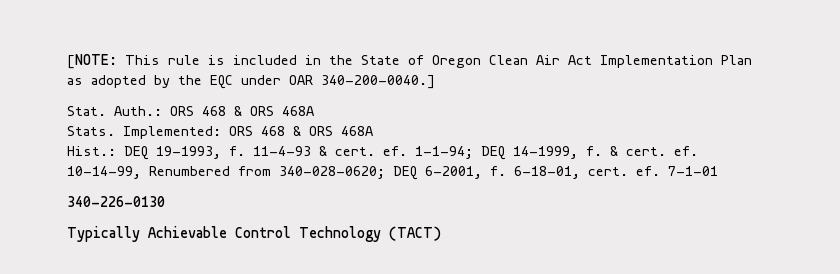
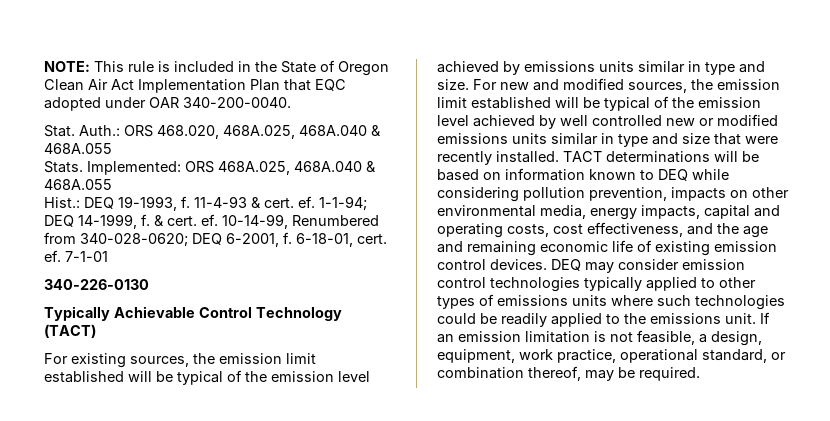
- [NOTE: This rule is included in the State of Oregon Clean Air Act Implementation Plan as adopted by the EQC under OAR 340-200-0040.]
+ NOTE: This rule is included in the State of Oregon Clean Air Act Implementation Plan that EQC adopted under OAR 340-200-0040.
- Auth.: ORS 468 & ORS 468A
+ Auth.: ORS 468.020, 468A.025, 468A.040 & 468A.055
- Implemented: ORS 468 & ORS 468A
+ Implemented: ORS 468A.025, 468A.040 & 468A.055
+ For existing sources, the emission limit established will be typical of the emission level achieved by emissions units similar in type and size. For new and modified sources, the emission limit established will be typical of the emission level achieved by well controlled new or modified emissions units similar in type and size that were recently installed. TACT determinations will be based on information known to DEQ while considering pollution prevention, impacts on other environmental media, energy impacts, capital and operating costs, cost effectiveness, and the age and remaining economic life of existing emission control devices. DEQ may consider emission control technologies typically applied to other types of emissions units where such technologies could be readily applied to the emissions unit. If an emission limitation is not feasible, a design, equipment, work practice, operational standard, or combination thereof, may be required.

